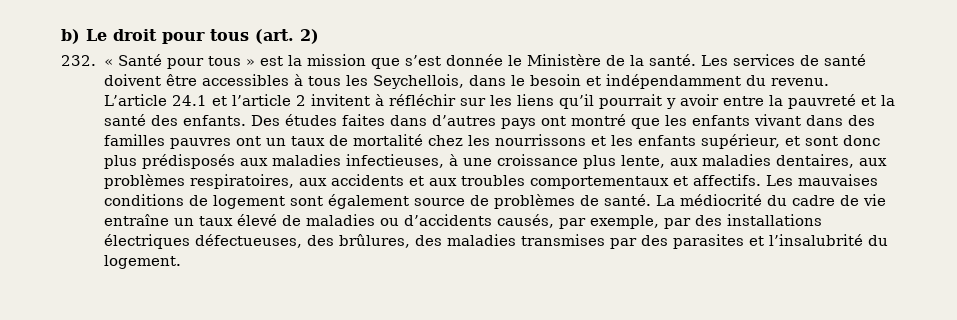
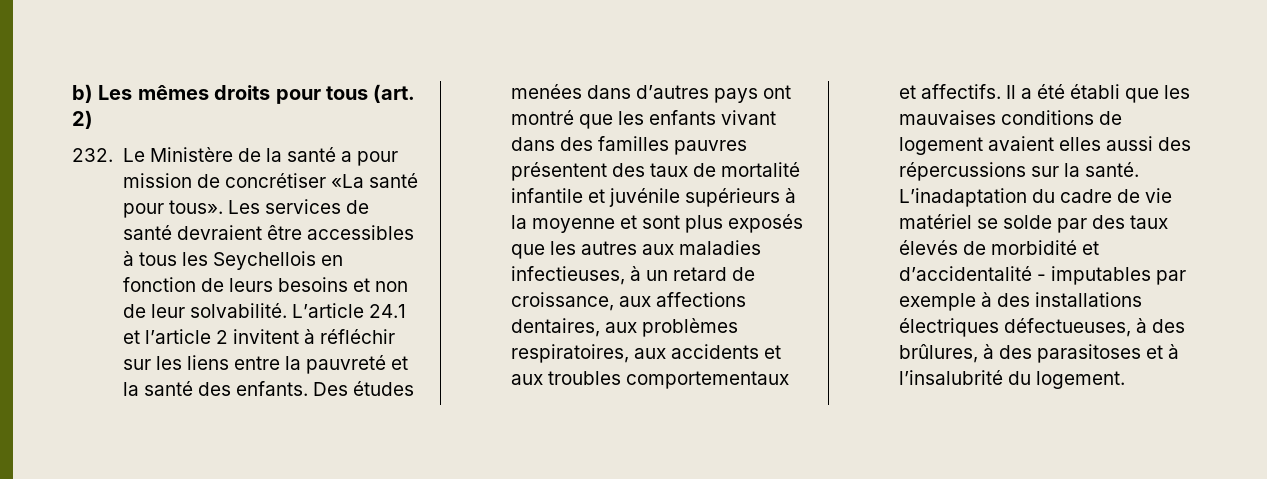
- b) Le droit pour tous (art. 2)
+ b) Les mêmes droits pour tous (art. 2)
- 232. « Santé pour tous » est la mission que s’est donnée le Ministère de la santé.
+ 232. Le Ministère de la santé a pour mission de concrétiser «La santé pour tous».
- Les services de santé doivent être accessibles à tous les Seychellois, dans le besoin et indépendamment du revenu.
+ Les services de santé devraient être accessibles à tous les Seychellois en fonction de leurs besoins et non de leur solvabilité.
- L’article 24.1 et l’article 2 invitent à réfléchir sur les liens qu’il pourrait y avoir entre la pauvreté et la santé des enfants.
+ L’article 24.1 et l’article 2 invitent à réfléchir sur les liens entre la pauvreté et la santé des enfants.
- Des études faites dans d’autres pays ont montré que les enfants vivant dans des familles pauvres ont un taux de mortalité chez les nourrissons et les enfants supérieur, et sont donc plus prédisposés aux maladies infectieuses, à une croissance plus lente, aux maladies dentaires, aux problèmes respiratoires, aux accidents et aux troubles comportementaux et affectifs.
+ Des études menées dans d’autres pays ont montré que les enfants vivant dans des familles pauvres présentent des taux de mortalité infantile et juvénile supérieurs à la moyenne et sont plus exposés que les autres aux maladies infectieuses, à un retard de croissance, aux affections dentaires, aux problèmes respiratoires, aux accidents et aux troubles comportementaux et affectifs.
- Les mauvaises conditions de logement sont également source de problèmes de santé. La médiocrité du cadre de vie entraîne un taux élevé de maladies ou d’accidents causés, par exemple, par des installations électriques défectueuses, des brûlures, des maladies transmises par des parasites et l’insalubrité du logement.
+ Il a été établi que les mauvaises conditions de logement avaient elles aussi des répercussions sur la santé. L’inadaptation du cadre de vie matériel se solde par des taux élevés de morbidité et d’accidentalité - imputables par exemple à des installations électriques défectueuses, à des brûlures, à des parasitoses et à l’insalubrité du logement.

